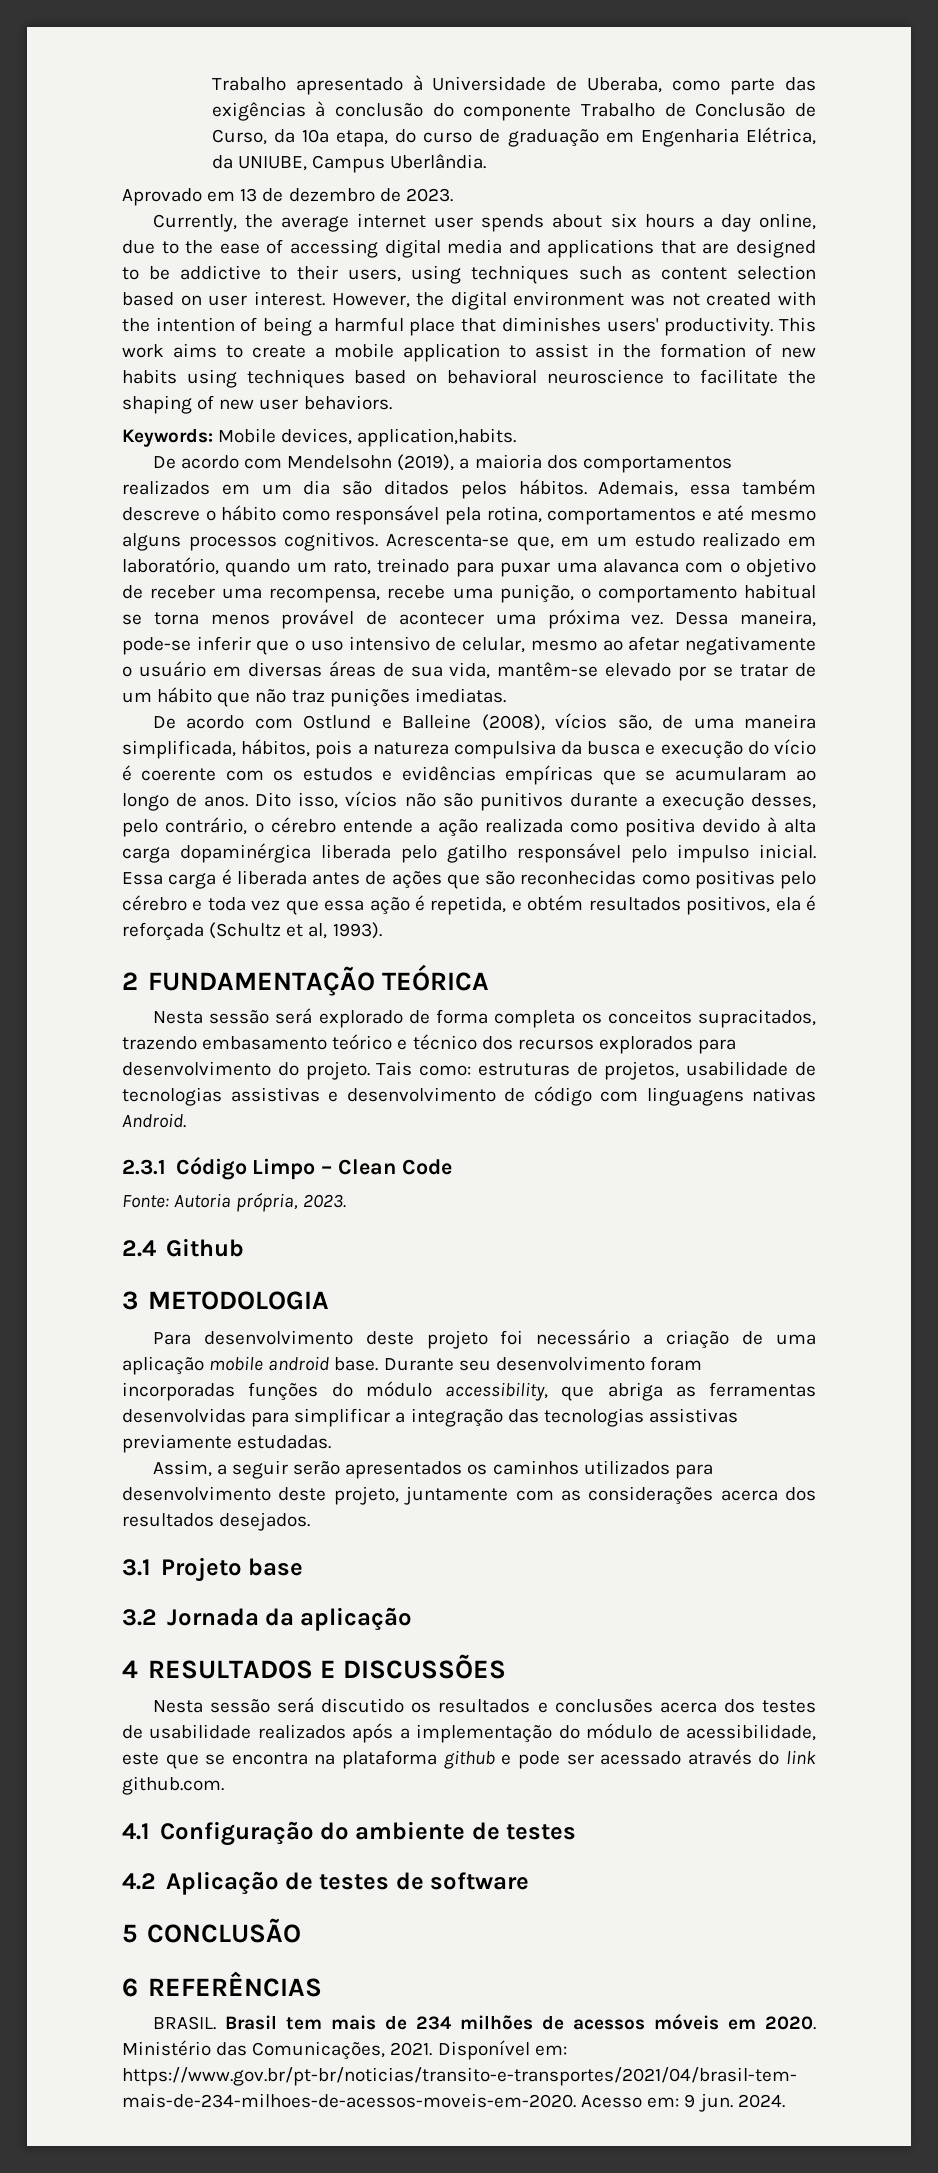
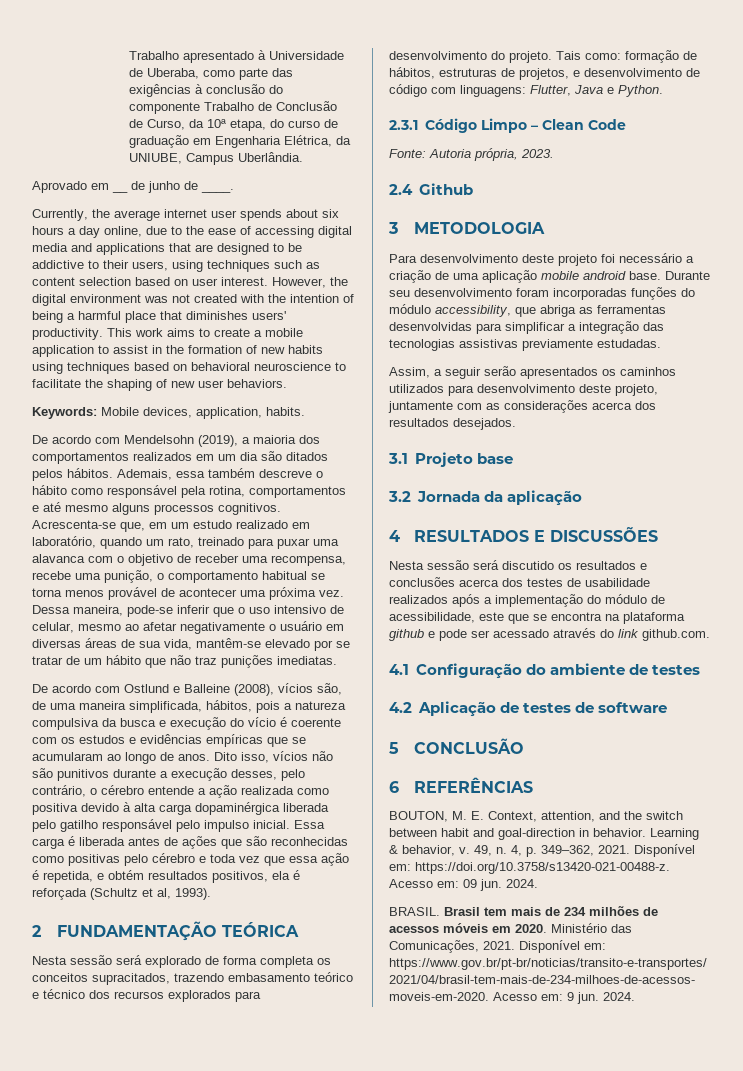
- Aprovado em 13 de dezembro de 2023.
+ Aprovado em __ de junho de ____.
- Keywords: Mobile devices, application,habits.
+ Keywords: Mobile devices, application, habits.
- Tais como: estruturas de projetos, usabilidade de tecnologias assistivas e desenvolvimento de código com linguagens nativas Android.
+ Tais como: formação de hábitos, estruturas de projetos, e desenvolvimento de código com linguagens: Flutter, Java e Python.
+ BOUTON, M. E. Context, attention, and the switch between habit and goal-direction in behavior. Learning & behavior, v. 49, n. 4, p. 349–362, 2021. Disponível em: https://doi.org/10.3758/s13420-021-00488-z. Acesso em: 09 jun. 2024.

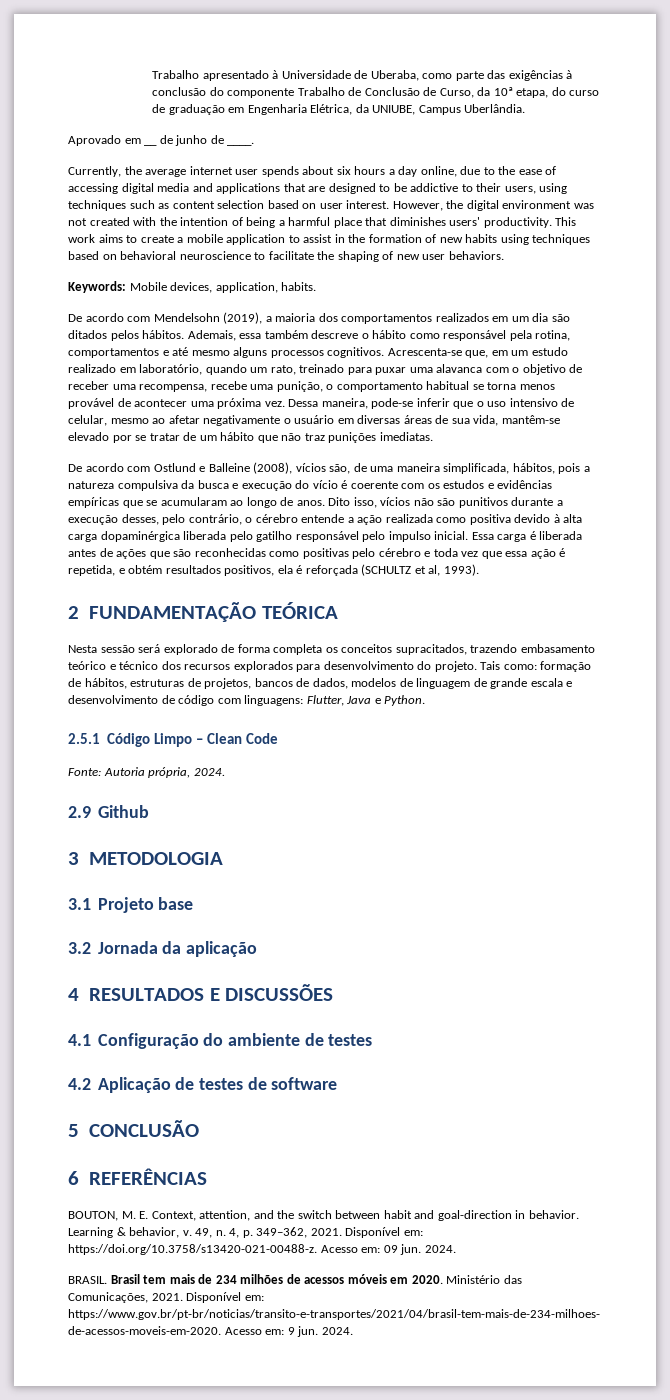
- Essa carga é liberada antes de ações que são reconhecidas como positivas pelo cérebro e toda vez que essa ação é repetida, e obtém resultados positivos, ela é reforçada (Schultz et al, 1993).
+ Essa carga é liberada antes de ações que são reconhecidas como positivas pelo cérebro e toda vez que essa ação é repetida, e obtém resultados positivos, ela é reforçada (SCHULTZ et al, 1993).
- Tais como: formação de hábitos, estruturas de projetos, e desenvolvimento de código com linguagens: Flutter, Java e Python.
+ Tais como: formação de hábitos, estruturas de projetos, bancos de dados, modelos de linguagem de grande escala e desenvolvimento de código com linguagens: Flutter, Java e Python.
- 2.3.1 Código Limpo – Clean Code
+ 2.5.1 Código Limpo – Clean Code
- Fonte: Autoria própria, 2023.
- 2.4 Github
+ Fonte: Autoria própria, 2024.
+ 2.9 Github
- Para desenvolvimento deste projeto foi necessário a criação de uma aplicação mobile android base. Durante seu desenvolvimento foram incorporadas funções do módulo accessibility, que abriga as ferramentas desenvolvidas para simplificar a integração das tecnologias assistivas previamente estudadas.
- Assim, a seguir serão apresentados os caminhos utilizados para desenvolvimento deste projeto, juntamente com as considerações acerca dos resultados desejados.
- Nesta sessão será discutido os resultados e conclusões acerca dos testes de usabilidade realizados após a implementação do módulo de acessibilidade, este que se encontra na plataforma github e pode ser acessado através do link github.com.

